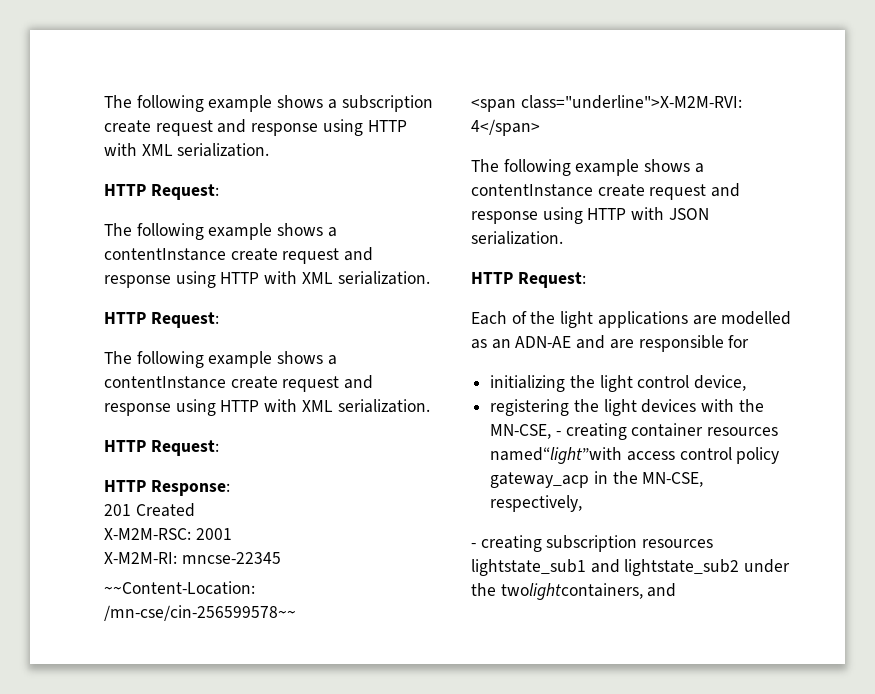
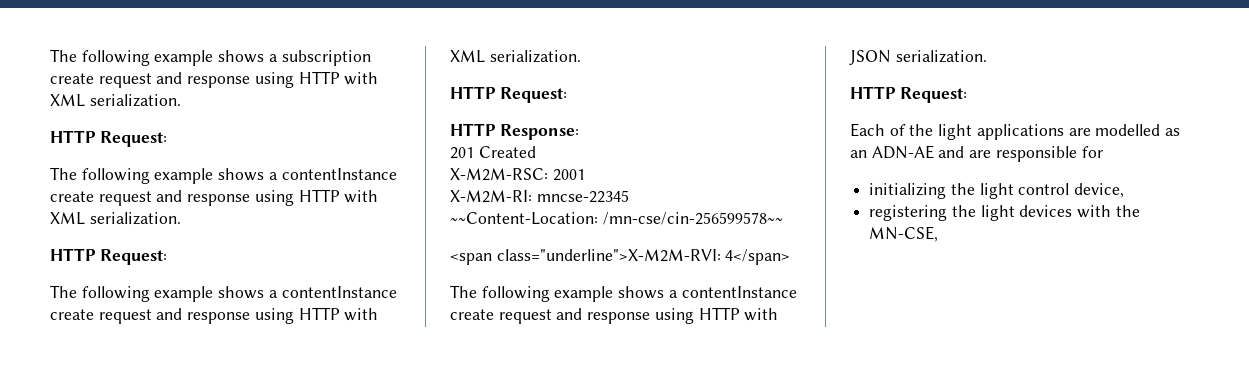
- registering the light devices with the MN-CSE, - creating container resources named“light”with access control policy gateway_acp in the MN-CSE, respectively,
- - creating subscription resources lightstate_sub1 and lightstate_sub2 under the twolightcontainers, and
+ registering the light devices with the MN-CSE,

